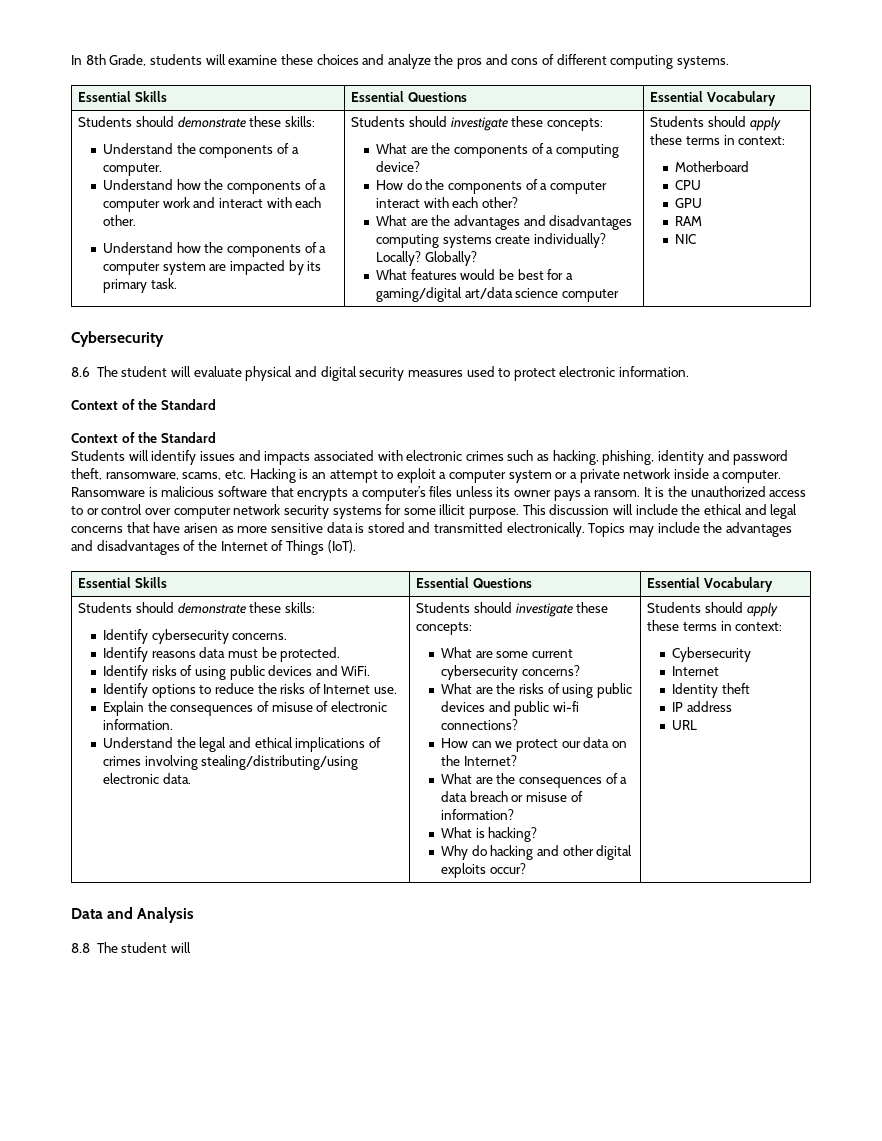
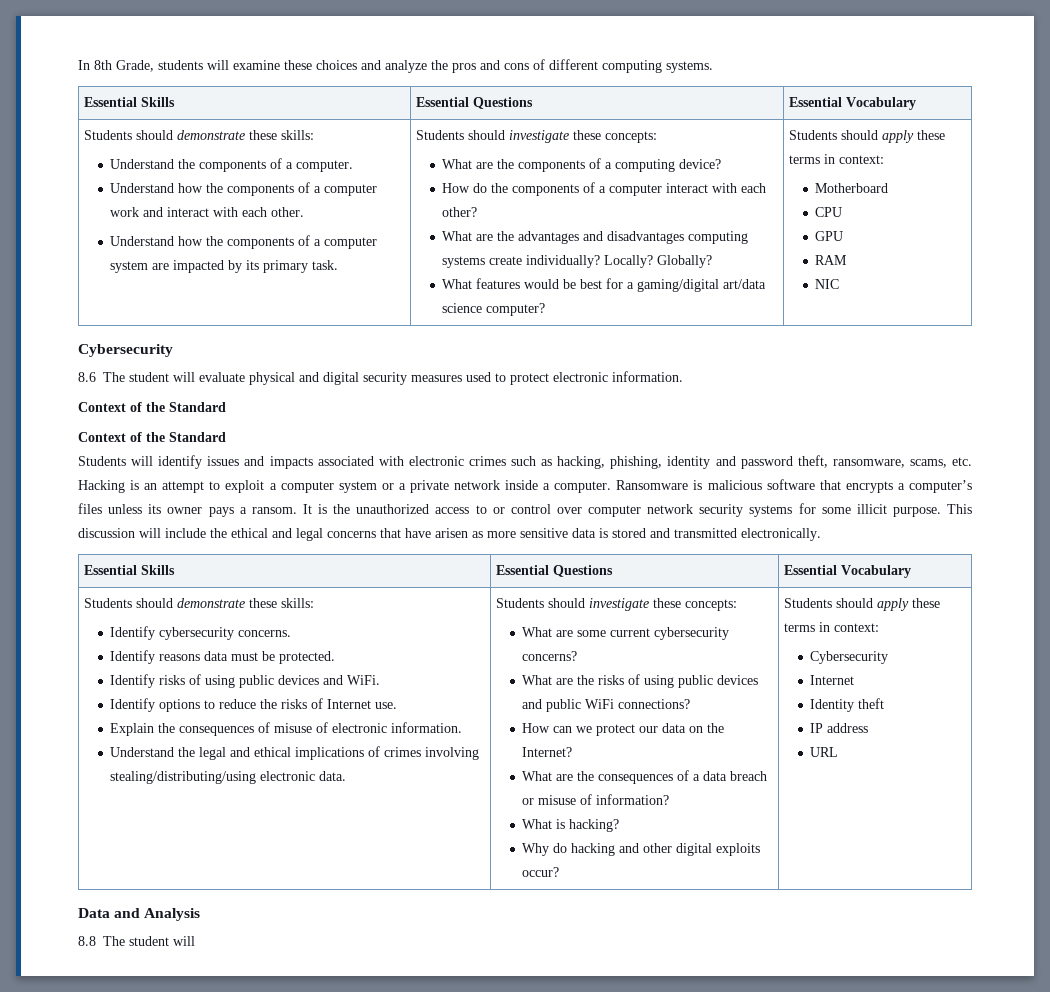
- What features would be best for a gaming/digital art/data science computer
+ What features would be best for a gaming/digital art/data science computer?
- Topics may include the advantages and disadvantages of the Internet of Things (IoT).
- What are the risks of using public devices and public wi-fi connections?
+ What are the risks of using public devices and public WiFi connections?

